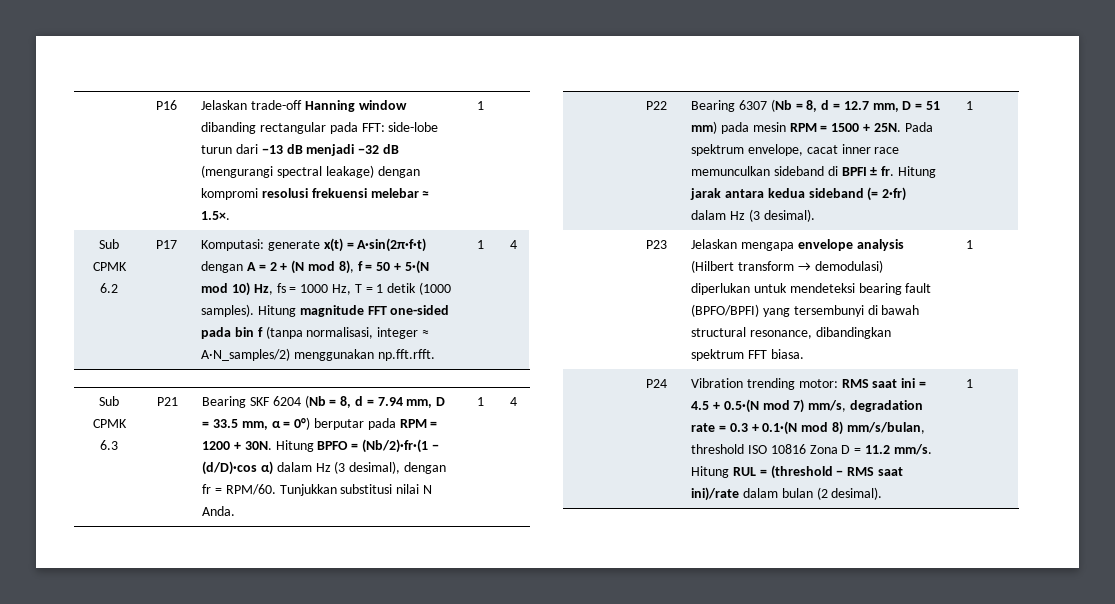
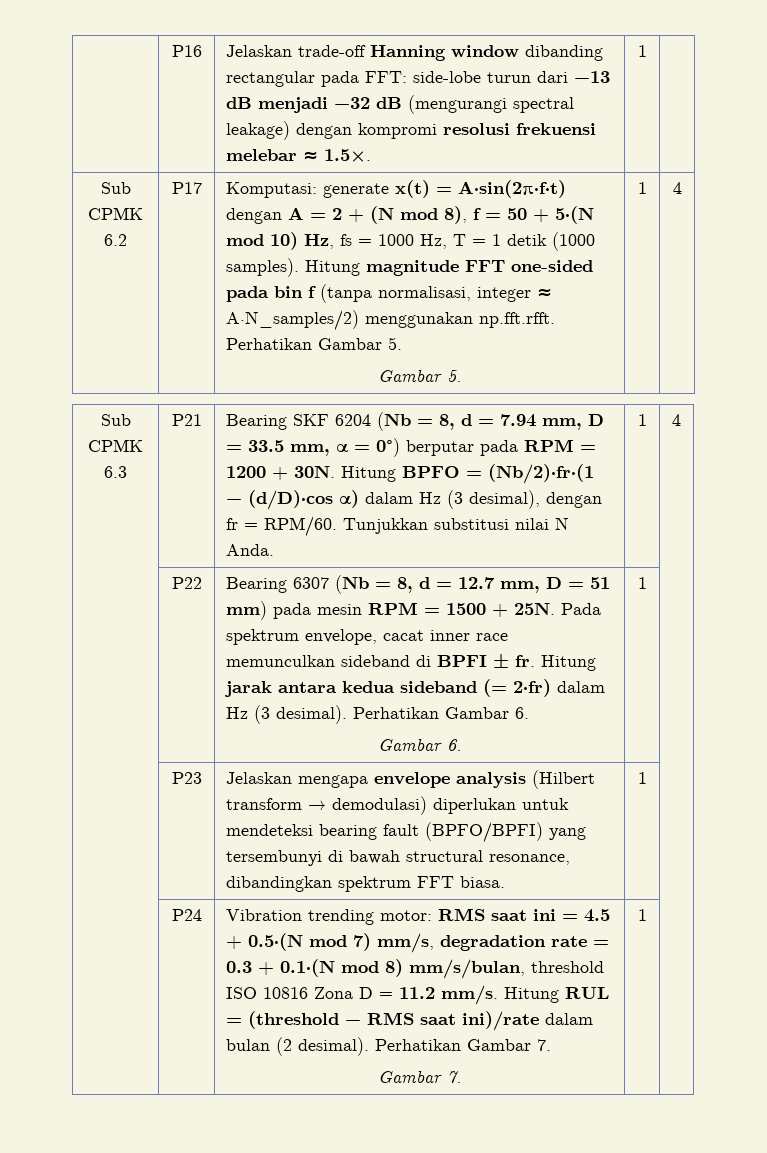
- Hitung magnitude FFT one-sided pada bin f (tanpa normalisasi, integer ≈ A·N_samples/2) menggunakan np.fft.rfft.
+ Hitung magnitude FFT one-sided pada bin f (tanpa normalisasi, integer ≈ A·N_samples/2) menggunakan np.fft.rfft. Perhatikan Gambar 5.
+ Gambar 5.
+ Perhatikan Gambar 6.
+ Gambar 6.
+ Perhatikan Gambar 7.
+ Gambar 7.

